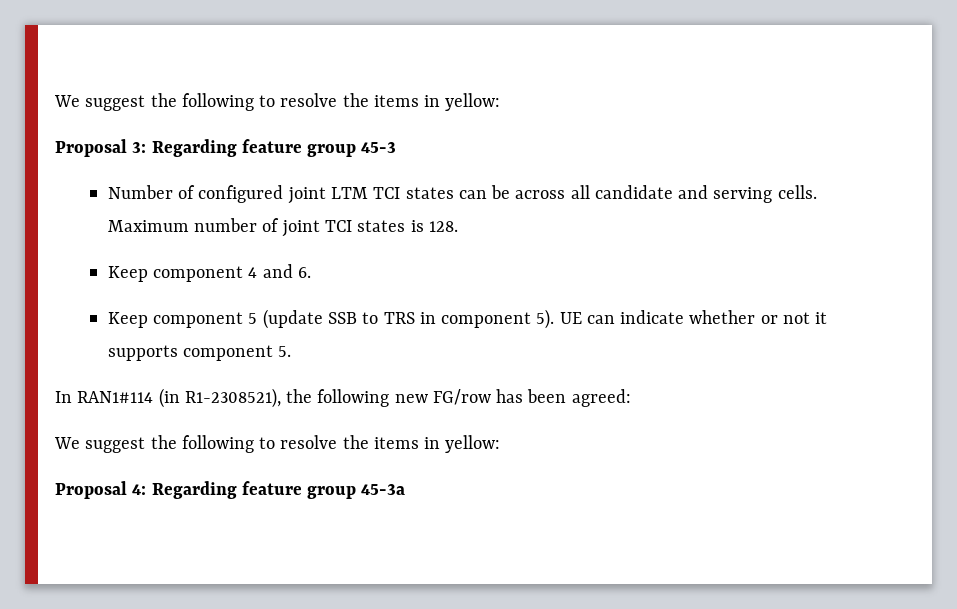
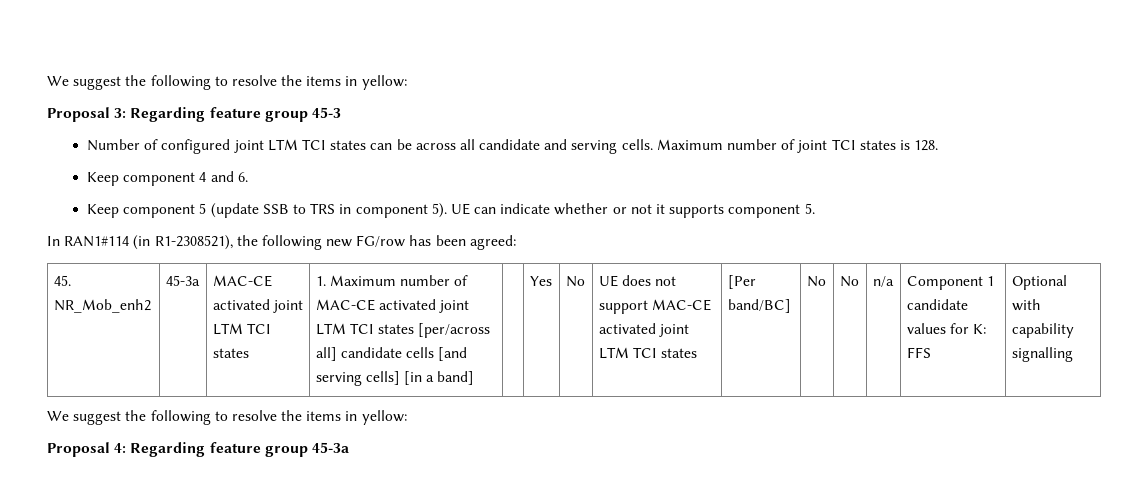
+ 45. NR_Mob_enh2 | 45-3a | MAC-CE activated joint LTM TCI states | 1. Maximum number of MAC-CE activated joint LTM TCI states [per/across all] candidate cells [and serving cells] [in a band] | | Yes | No | UE does not support MAC-CE activated joint LTM TCI states | [Per band/BC] | No | No | n/a | Component 1 candidate values for K: FFS | Optional with capability signalling

